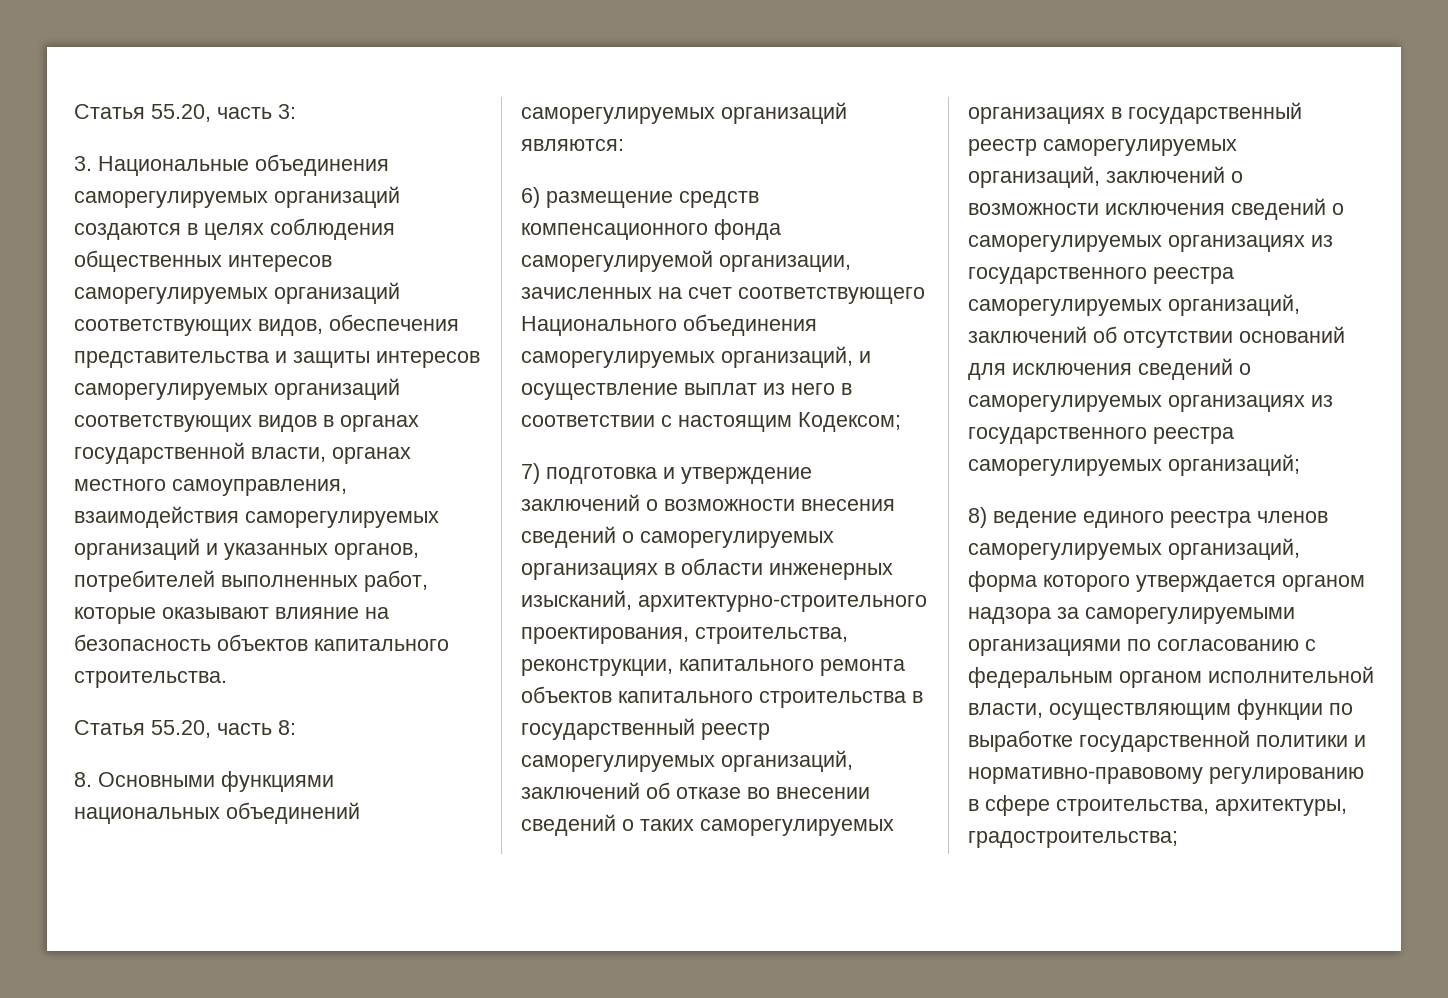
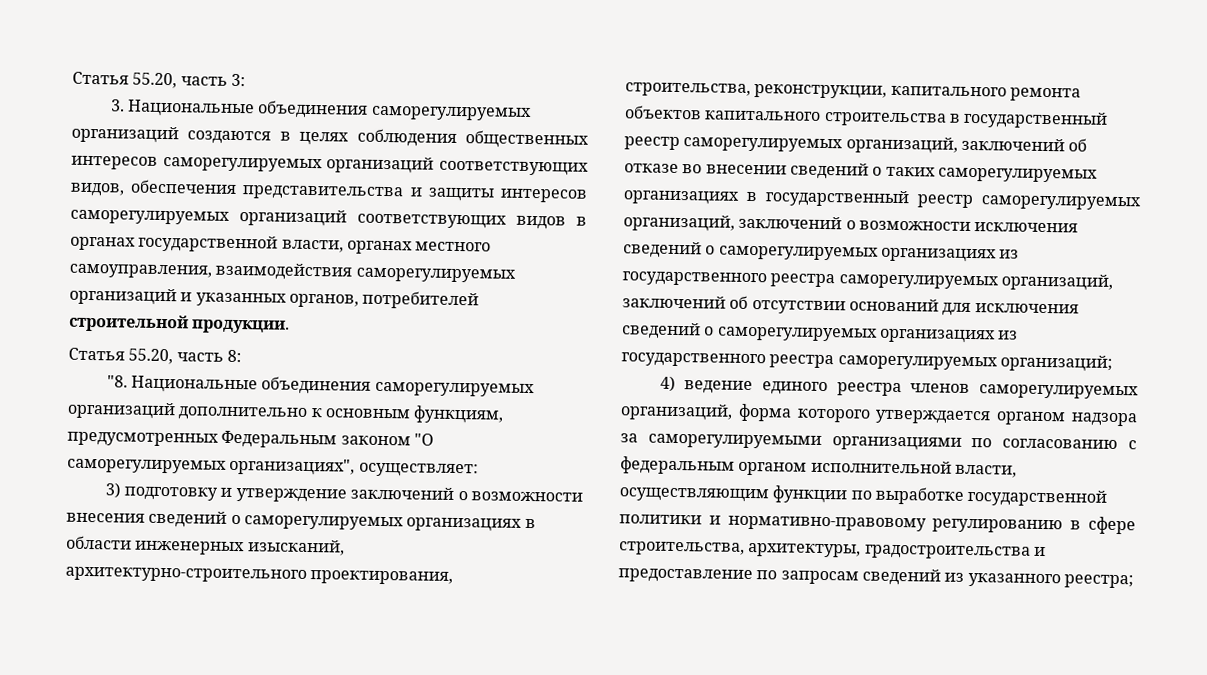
- 3. Национальные объединения саморегулируемых организаций создаются в целях соблюдения общественных интересов саморегулируемых организаций соответствующих видов, обеспечения представительства и защиты интересов саморегулируемых организаций соответствующих видов в органах государственной власти, органах местного самоуправления, взаимодействия саморегулируемых организаций и указанных органов, потребителей выполненных работ, которые оказывают влияние на безопасность объектов капитального строительства.
+ 3. Национальные объединения саморегулируемых организаций создаются в целях соблюдения общественных интересов саморегулируемых организаций соответствующих видов, обеспечения представительства и защиты интересов саморегулируемых организаций соответствующих видов в органах государственной власти, органах местного самоуправления, взаимодействия саморегулируемых организаций и указанных органов, потребителей строительной продукции.
  Статья 55.20, часть 8:
- 8. Основными функциями национальных объединений саморегулируемых организаций являются:
- 6) размещение средств компенсационного фонда саморегулируемой организации, зачисленных на счет соответствующего Национального объединения саморегулируемых организаций, и осуществление выплат из него в соответствии с настоящим Кодексом;
- 7) подготовка и утверждение заключений о возможности внесения сведений о саморегулируемых организациях в области инженерных изысканий, архитектурно-строительного проектирования, строительства, реконструкции, капитального ремонта объектов капитального строительства в государственный реестр саморегулируемых организаций, заключений об отказе во внесении сведений о таких саморегулируемых организациях в государственный реестр саморегулируемых организаций, заключений о возможности исключения сведений о саморегулируемых организациях из государственного реестра саморегулируемых организаций, заключений об отсутствии оснований для исключения сведений о саморегулируемых организациях из государственного реестра саморегулируемых организаций;
+ "8. Национальные объединения саморегулируемых организаций дополнительно к основным функциям, предусмотренных Федеральным законом "О саморегулируемых организациях", осуществляет:
+ 3) подготовку и утверждение заключений о возможности внесения сведений о саморегулируемых организациях в области инженерных изысканий, архитектурно-строительного проектирования, строительства, реконструкции, капитального ремонта объектов капитального строительства в государственный реестр саморегулируемых организаций, заключений об отказе во внесении сведений о таких саморегулируемых организациях в государственный реестр саморегулируемых организаций, заключений о возможности исключения сведений о саморегулируемых организациях из государственного реестра саморегулируемых организаций, заключений об отсутствии оснований для исключения сведений о саморегулируемых организациях из государственного реестра саморегулируемых организаций;
- 8) ведение единого реестра членов саморегулируемых организаций, форма которого утверждается органом надзора за саморегулируемыми организациями по согласованию с федеральным органом исполнительной власти, осуществляющим функции по выработке государственной политики и нормативно-правовому регулированию в сфере строительства, архитектуры, градостроительства;
+ 4) ведение единого реестра членов саморегулируемых организаций, форма которого утверждается органом надзора за саморегулируемыми организациями по согласованию с федеральным органом исполнительной власти, осуществляющим функции по выработке государственной политики и нормативно-правовому регулированию в сфере строительства, архитектуры, градостроительства и предоставление по запросам сведений из указанного реестра;

